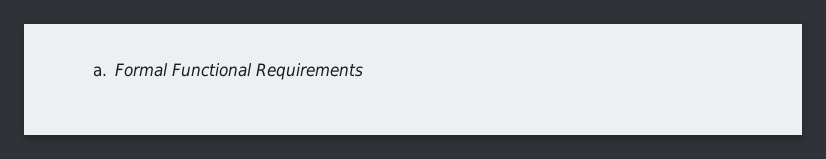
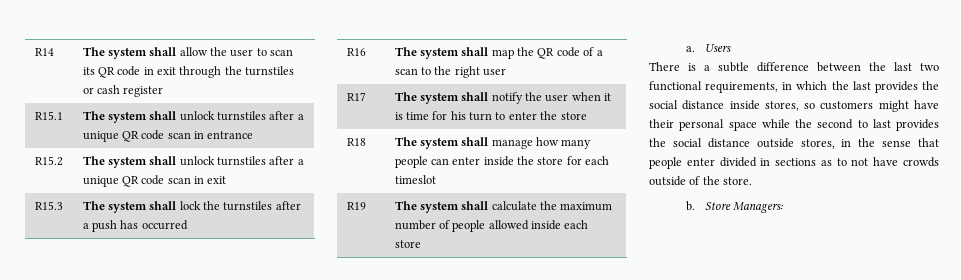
- a. Formal Functional Requirements
+ R14 | The system shall allow the user to scan its QR code in exit through the turnstiles or cash register
+ R15.1 | The system shall unlock turnstiles after a unique QR code scan in entrance
+ R15.2 | The system shall unlock turnstiles after a unique QR code scan in exit
+ R15.3 | The system shall lock the turnstiles after a push has occurred
+ R16 | The system shall map the QR code of a scan to the right user
+ R17 | The system shall notify the user when it is time for his turn to enter the store
+ R18 | The system shall manage how many people can enter inside the store for each timeslot
+ R19 | The system shall calculate the maximum number of people allowed inside each store
+ a. Users
+ There is a subtle difference between the last two functional requirements, in which the last provides the social distance inside stores, so customers might have their personal space while the second to last provides the social distance outside stores, in the sense that people enter divided in sections as to not have crowds outside of the store.
+ b. Store Managers:

